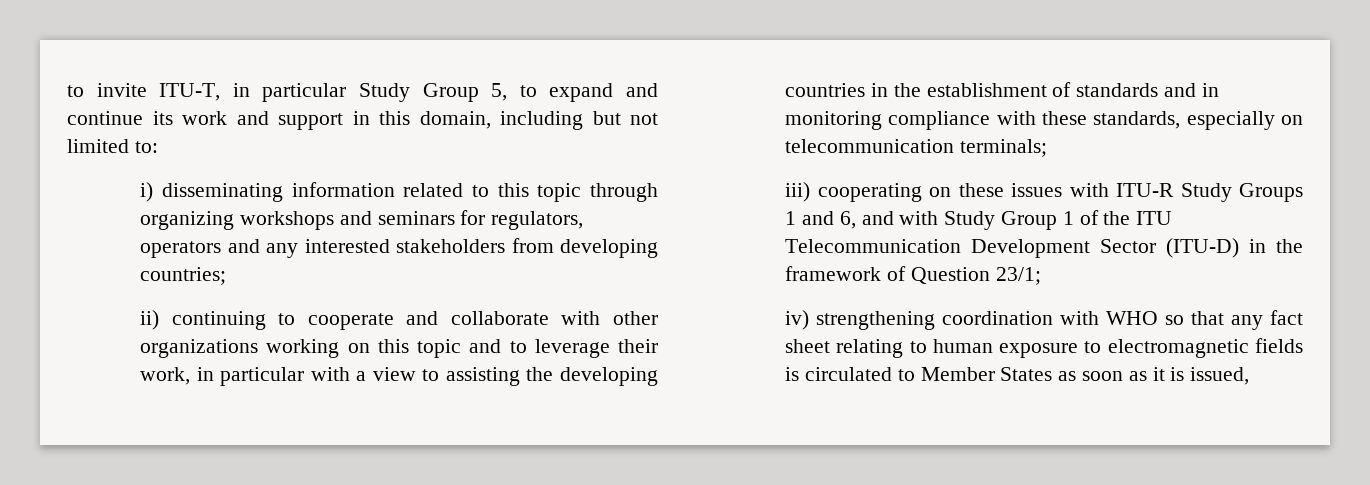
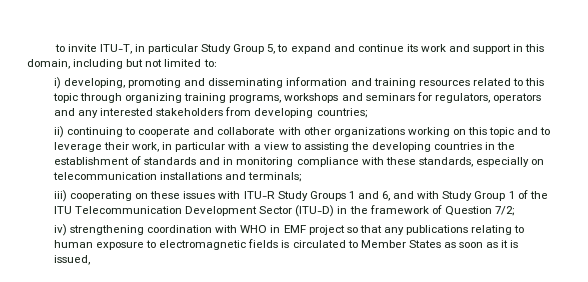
- i) disseminating information related to this topic through organizing workshops and seminars for regulators, operators and any interested stakeholders from developing countries;
+ i) developing, promoting and disseminating information and training resources related to this topic through organizing training programs, workshops and seminars for regulators, operators and any interested stakeholders from developing countries;
- ii) continuing to cooperate and collaborate with other organizations working on this topic and to leverage their work, in particular with a view to assisting the developing countries in the establishment of standards and in monitoring compliance with these standards, especially on telecommunication terminals;
+ ii) continuing to cooperate and collaborate with other organizations working on this topic and to leverage their work, in particular with a view to assisting the developing countries in the establishment of standards and in monitoring compliance with these standards, especially on telecommunication installations and terminals;
- iii) cooperating on these issues with ITU-R Study Groups 1 and 6, and with Study Group 1 of the ITU Telecommunication Development Sector (ITU-D) in the framework of Question 23/1;
+ iii) cooperating on these issues with ITU-R Study Groups 1 and 6, and with Study Group 1 of the ITU Telecommunication Development Sector (ITU-D) in the framework of Question 7/2;
- iv) strengthening coordination with WHO so that any fact sheet relating to human exposure to electromagnetic fields is circulated to Member States as soon as it is issued,
+ iv) strengthening coordination with WHO in EMF project so that any publications relating to human exposure to electromagnetic fields is circulated to Member States as soon as it is issued,

